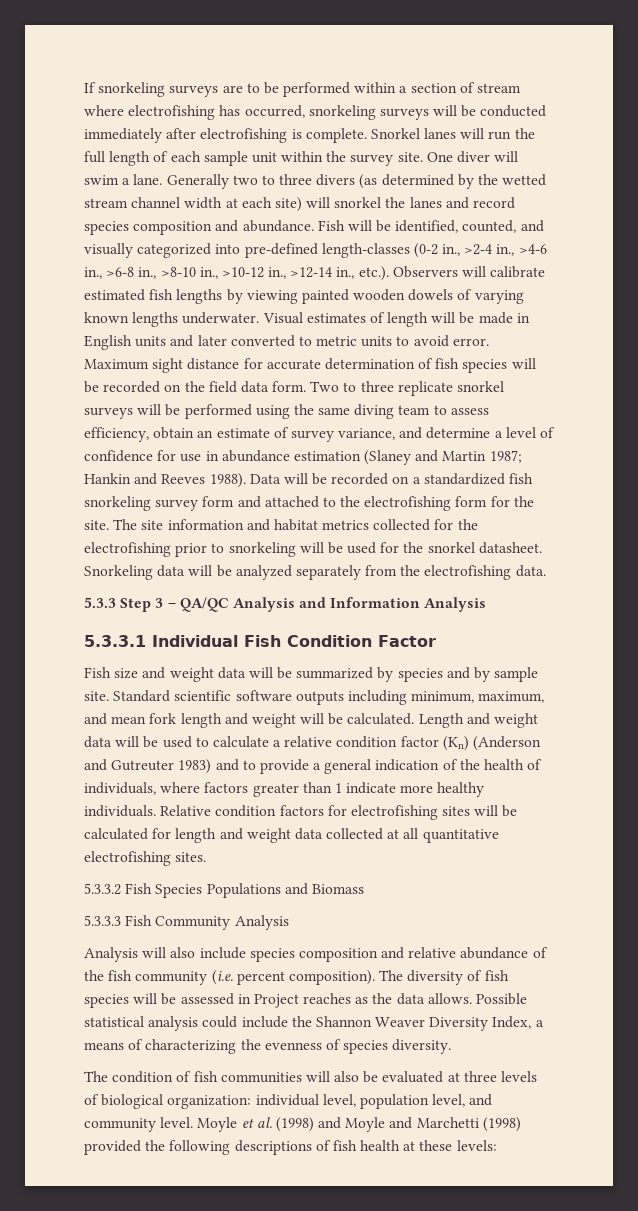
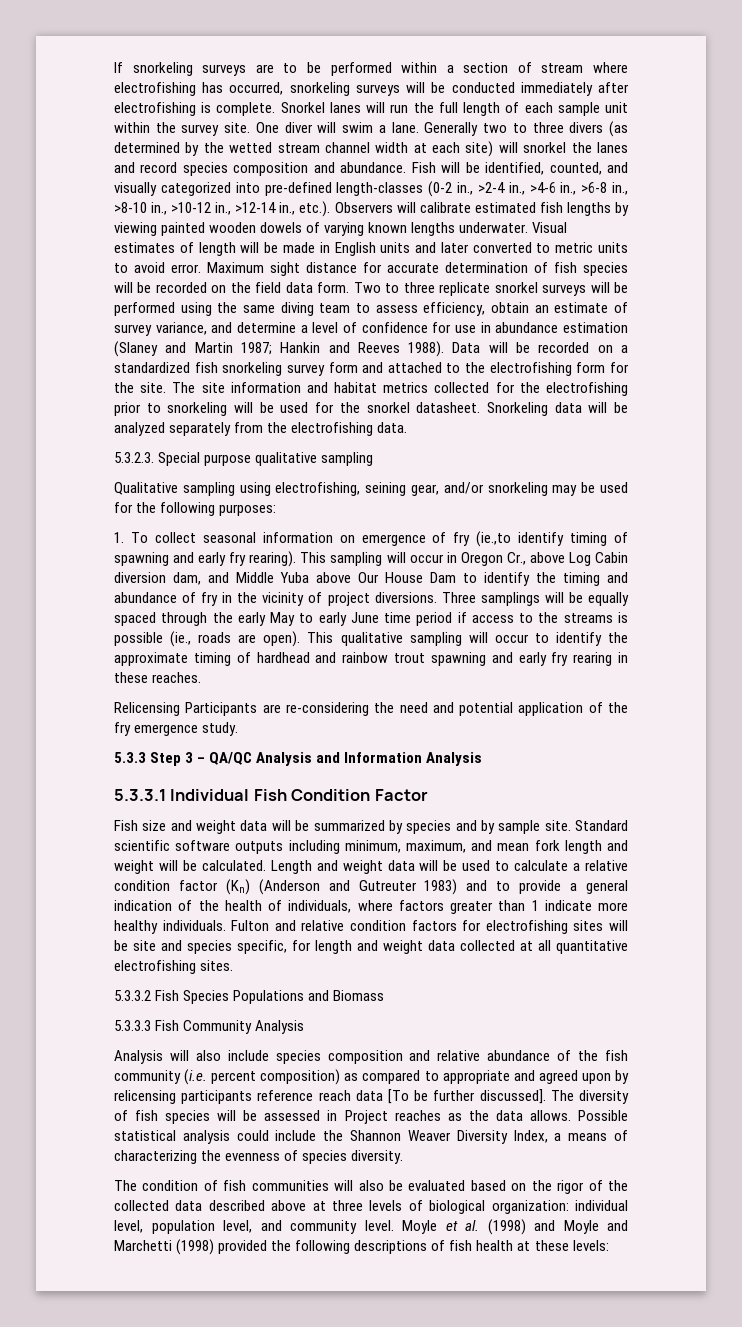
+ 5.3.2.3. Special purpose qualitative sampling
+ Qualitative sampling using electrofishing, seining gear, and/or snorkeling may be used for the following purposes:
+ 1. To collect seasonal information on emergence of fry (ie.,to identify timing of spawning and early fry rearing). This sampling will occur in Oregon Cr., above Log Cabin diversion dam, and Middle Yuba above Our House Dam to identify the timing and abundance of fry in the vicinity of project diversions. Three samplings will be equally spaced through the early May to early June time period if access to the streams is possible (ie., roads are open). This qualitative sampling will occur to identify the approximate timing of hardhead and rainbow trout spawning and early fry rearing in these reaches.
+ Relicensing Participants are re-considering the need and potential application of the fry emergence study.
- Relative condition factors for electrofishing sites will be calculated for length and weight data collected at all quantitative electrofishing sites.
+ Fulton and relative condition factors for electrofishing sites will be site and species specific, for length and weight data collected at all quantitative electrofishing sites.
- Analysis will also include species composition and relative abundance of the fish community (i.e. percent composition).
+ Analysis will also include species composition and relative abundance of the fish community (i.e. percent composition) as compared to appropriate and agreed upon by relicensing participants reference reach data [To be further discussed].
- The condition of fish communities will also be evaluated at three levels of biological organization: individual level, population level, and community level.
+ The condition of fish communities will also be evaluated based on the rigor of the collected data described above at three levels of biological organization: individual level, population level, and community level.

